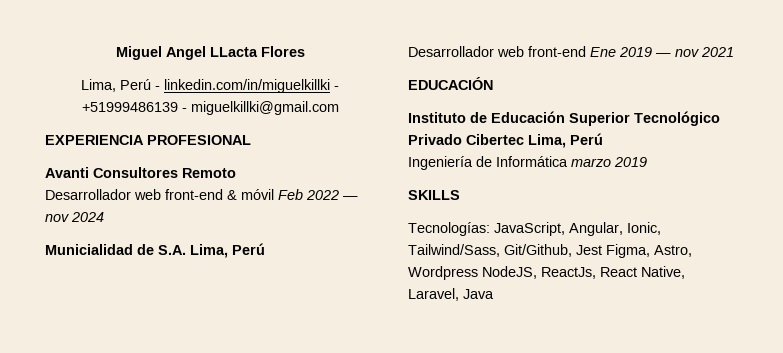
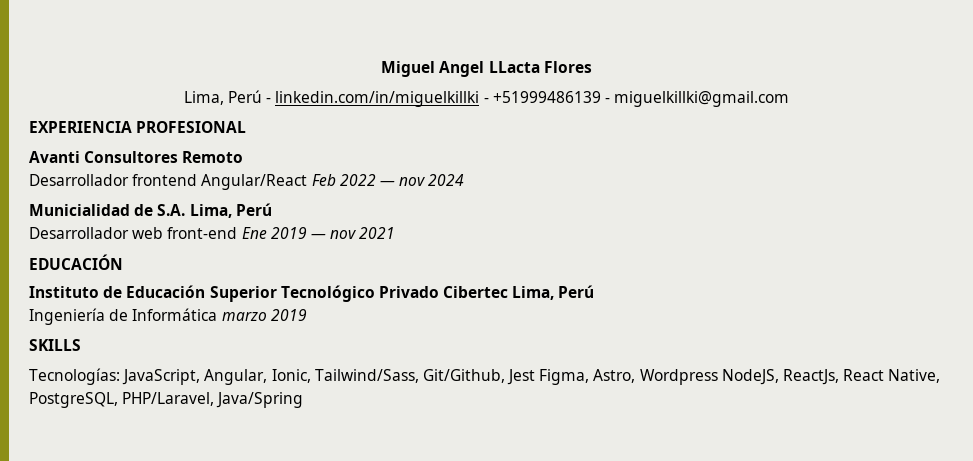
- Desarrollador web front-end & móvil Feb 2022 — nov 2024
+ Desarrollador frontend Angular/React Feb 2022 — nov 2024
- Tecnologías: JavaScript, Angular, Ionic, Tailwind/Sass, Git/Github, Jest Figma, Astro, Wordpress NodeJS, ReactJs, React Native, Laravel, Java
+ Tecnologías: JavaScript, Angular, Ionic, Tailwind/Sass, Git/Github, Jest Figma, Astro, Wordpress NodeJS, ReactJs, React Native, PostgreSQL, PHP/Laravel, Java/Spring

